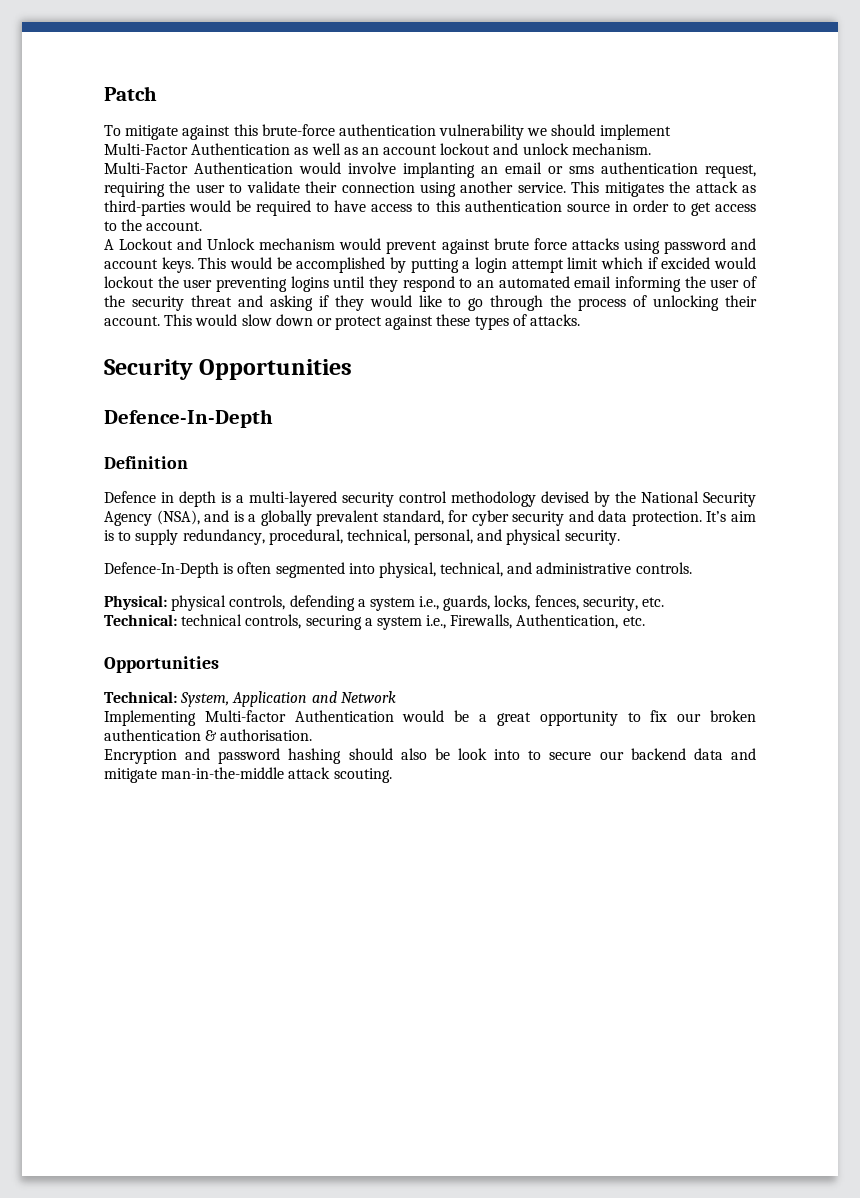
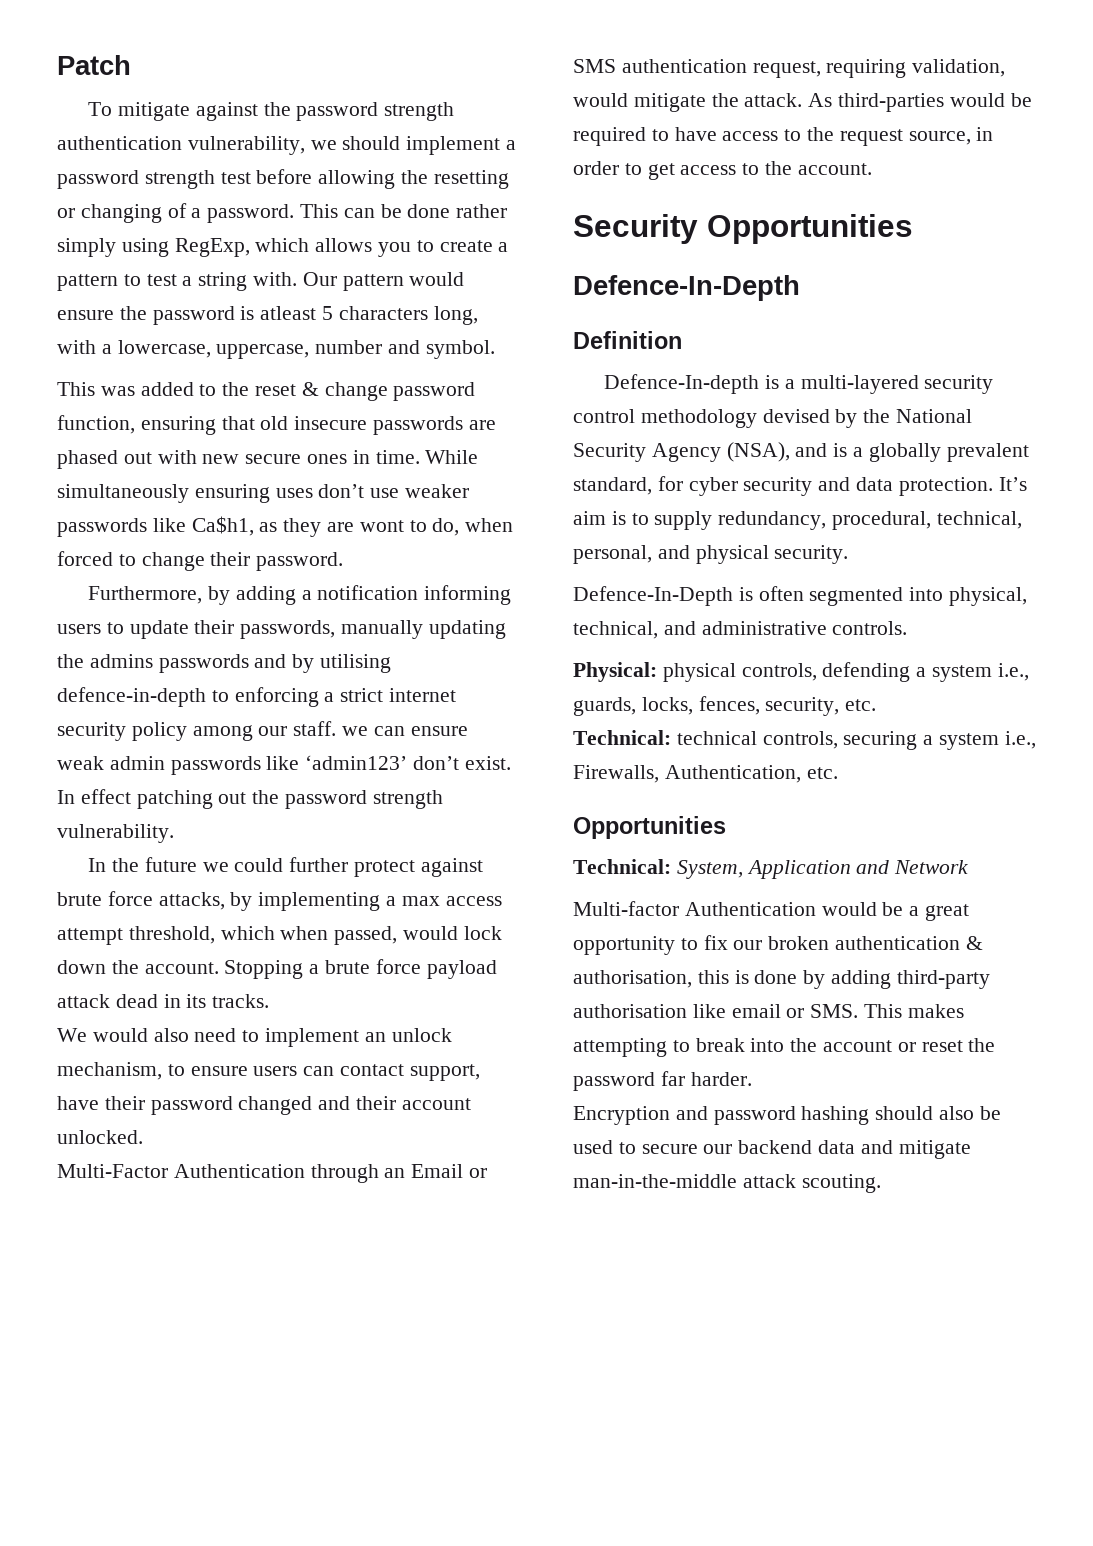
- To mitigate against this brute-force authentication vulnerability we should implement Multi-Factor Authentication as well as an account lockout and unlock mechanism.
- Multi-Factor Authentication would involve implanting an email or sms authentication request, requiring the user to validate their connection using another service. This mitigates the attack as third-parties would be required to have access to this authentication source in order to get access to the account.
+ To mitigate against the password strength authentication vulnerability, we should implement a password strength test before allowing the resetting or changing of a password. This can be done rather simply using RegExp, which allows you to create a pattern to test a string with. Our pattern would ensure the password is atleast 5 characters long, with a lowercase, uppercase, number and symbol.
+ This was added to the reset & change password function, ensuring that old insecure passwords are phased out with new secure ones in time. While simultaneously ensuring uses don’t use weaker passwords like Ca$h1, as they are wont to do, when forced to change their password.
+ Furthermore, by adding a notification informing users to update their passwords, manually updating the admins passwords and by utilising defence-in-depth to enforcing a strict internet security policy among our staff. we can ensure weak admin passwords like ‘admin123’ don’t exist. In effect patching out the password strength vulnerability.
+ In the future we could further protect against brute force attacks, by implementing a max access attempt threshold, which when passed, would lock down the account. Stopping a brute force payload attack dead in its tracks.
+ We would also need to implement an unlock mechanism, to ensure users can contact support, have their password changed and their account unlocked.
+ Multi-Factor Authentication through an Email or SMS authentication request, requiring validation, would mitigate the attack. As third-parties would be required to have access to the request source, in order to get access to the account.
- A Lockout and Unlock mechanism would prevent against brute force attacks using password and account keys. This would be accomplished by putting a login attempt limit which if excided would lockout the user preventing logins until they respond to an automated email informing the user of the security threat and asking if they would like to go through the process of unlocking their account. This would slow down or protect against these types of attacks.
- Defence in depth is a multi-layered security control methodology devised by the National Security Agency (NSA), and is a globally prevalent standard, for cyber security and data protection.
+ Defence-In-depth is a multi-layered security control methodology devised by the National Security Agency (NSA), and is a globally prevalent standard, for cyber security and data protection.
- Implementing Multi-factor Authentication would be a great opportunity to fix our broken authentication & authorisation.
+ Multi-factor Authentication would be a great opportunity to fix our broken authentication & authorisation, this is done by adding third-party authorisation like email or SMS. This makes attempting to break into the account or reset the password far harder.
- Encryption and password hashing should also be look into to secure our backend data and mitigate man-in-the-middle attack scouting.
+ Encryption and password hashing should also be used to secure our backend data and mitigate man-in-the-middle attack scouting.

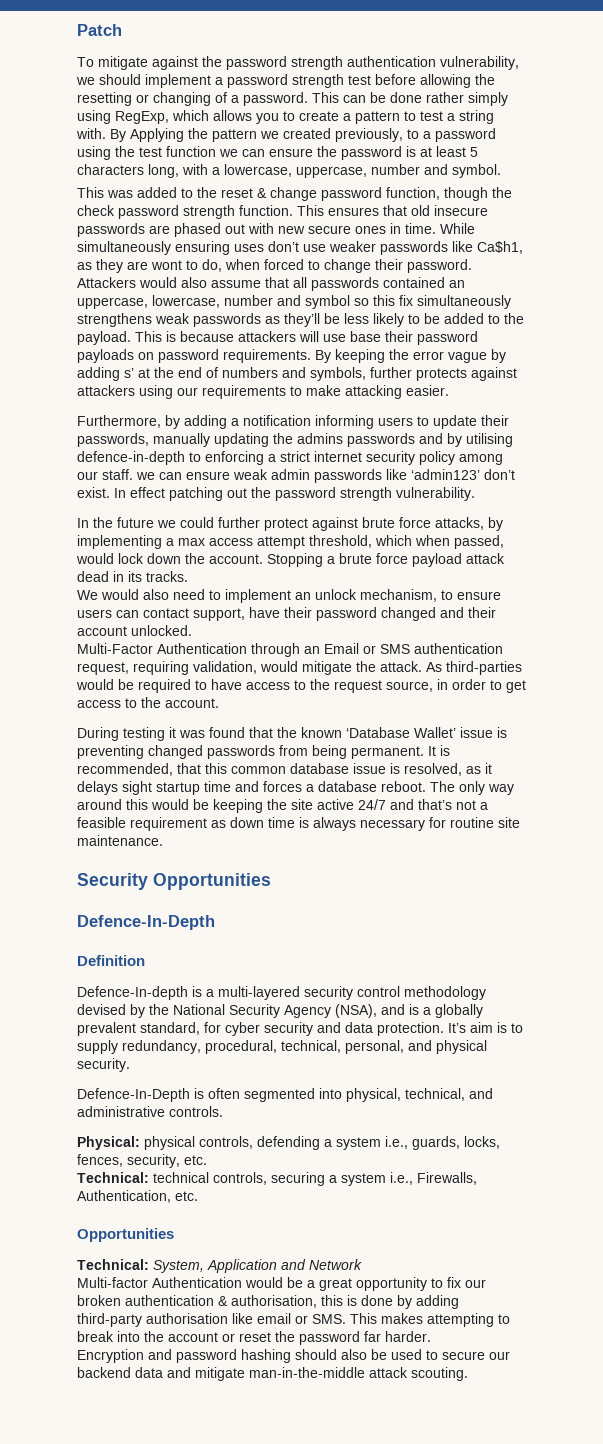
- Our pattern would ensure the password is atleast 5 characters long, with a lowercase, uppercase, number and symbol.
+ By Applying the pattern we created previously, to a password using the test function we can ensure the password is at least 5 characters long, with a lowercase, uppercase, number and symbol.
- This was added to the reset & change password function, ensuring that old insecure passwords are phased out with new secure ones in time.
+ This was added to the reset & change password function, though the check password strength function. This ensures that old insecure passwords are phased out with new secure ones in time.
+ Attackers would also assume that all passwords contained an uppercase, lowercase, number and symbol so this fix simultaneously strengthens weak passwords as they’ll be less likely to be added to the payload. This is because attackers will use base their password payloads on password requirements. By keeping the error vague by adding s’ at the end of numbers and symbols, further protects against attackers using our requirements to make attacking easier.
+ During testing it was found that the known ‘Database Wallet’ issue is preventing changed passwords from being permanent. It is recommended, that this common database issue is resolved, as it delays sight startup time and forces a database reboot. The only way around this would be keeping the site active 24/7 and that’s not a feasible requirement as down time is always necessary for routine site maintenance.

